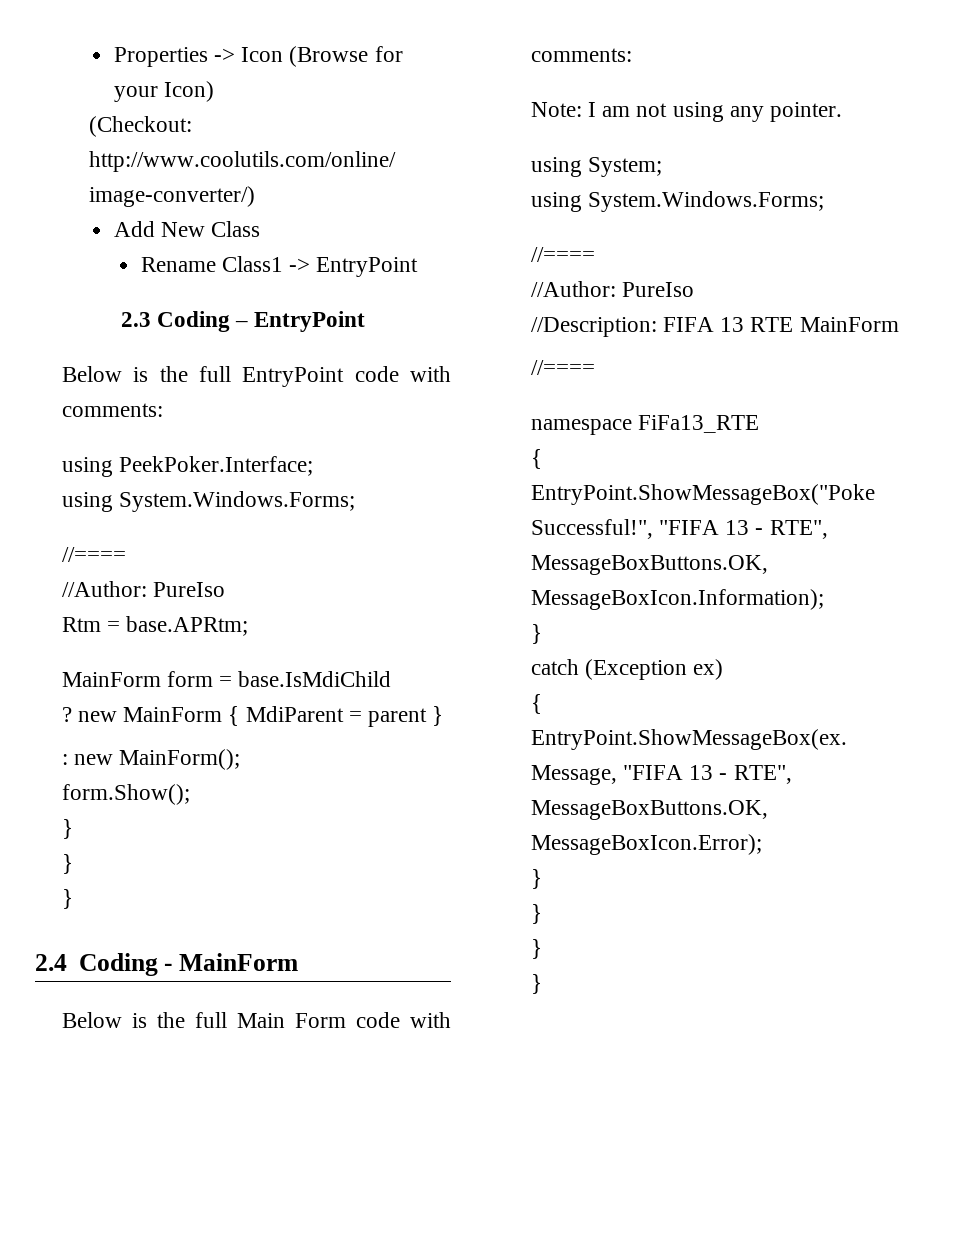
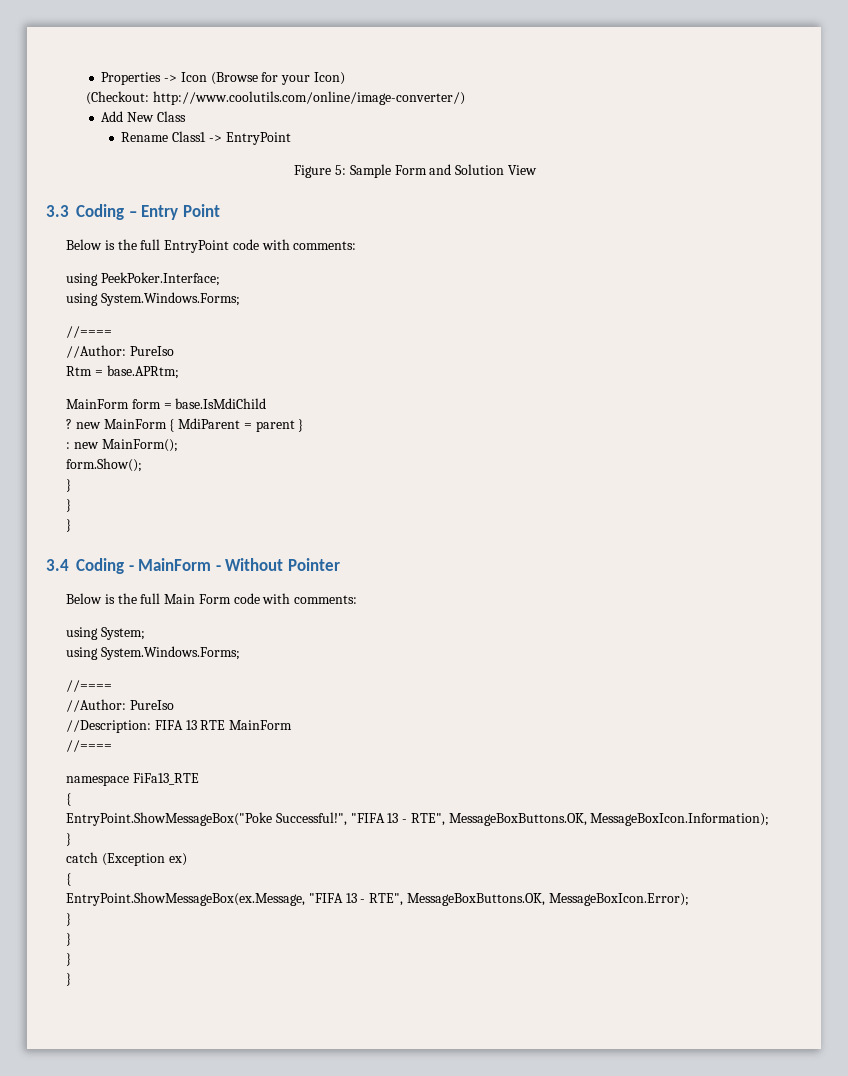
- 2.3 Coding – EntryPoint
+ Figure 5: Sample Form and Solution View
+ 3.3 Coding – Entry Point
- 2.4 Coding - MainForm
+ 3.4 Coding - MainForm - Without Pointer
- Note: I am not using any pointer.

